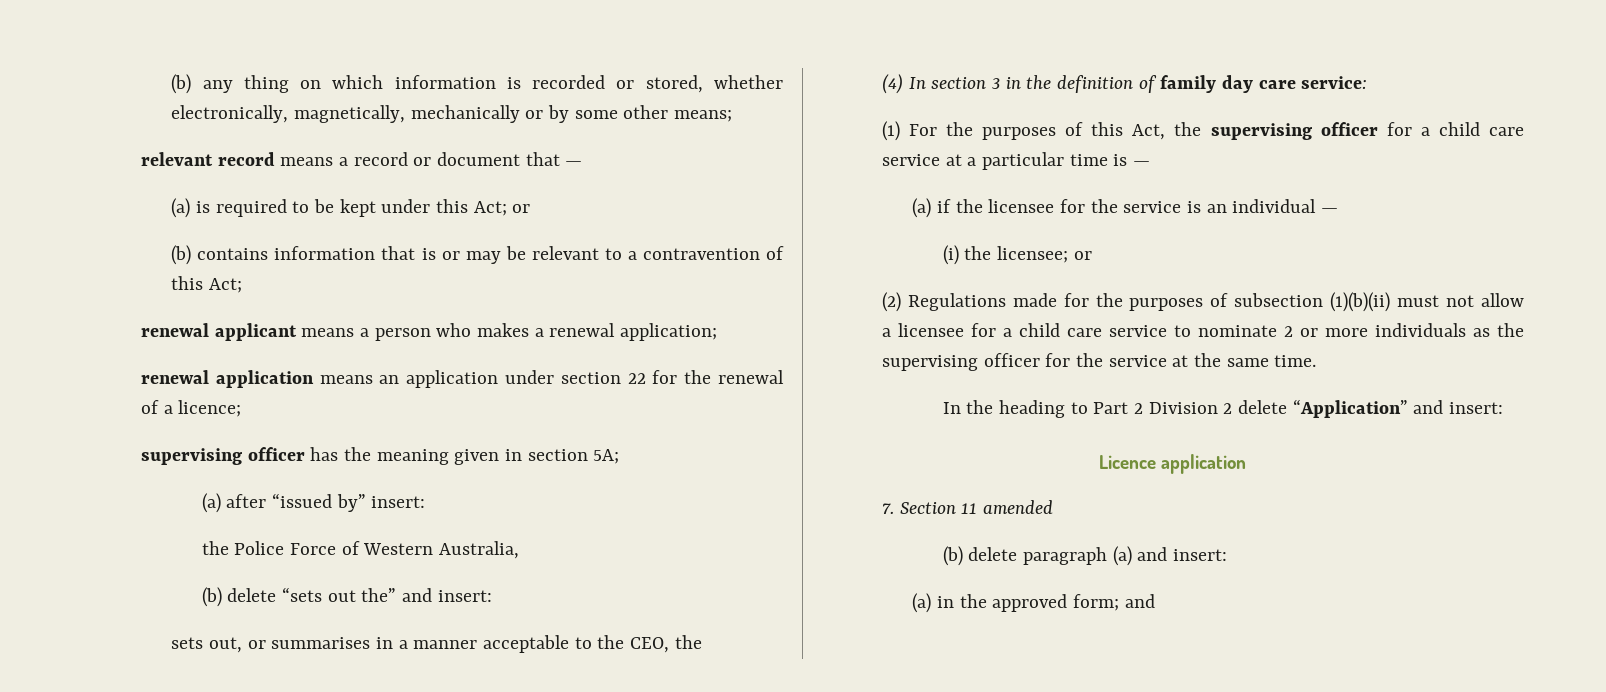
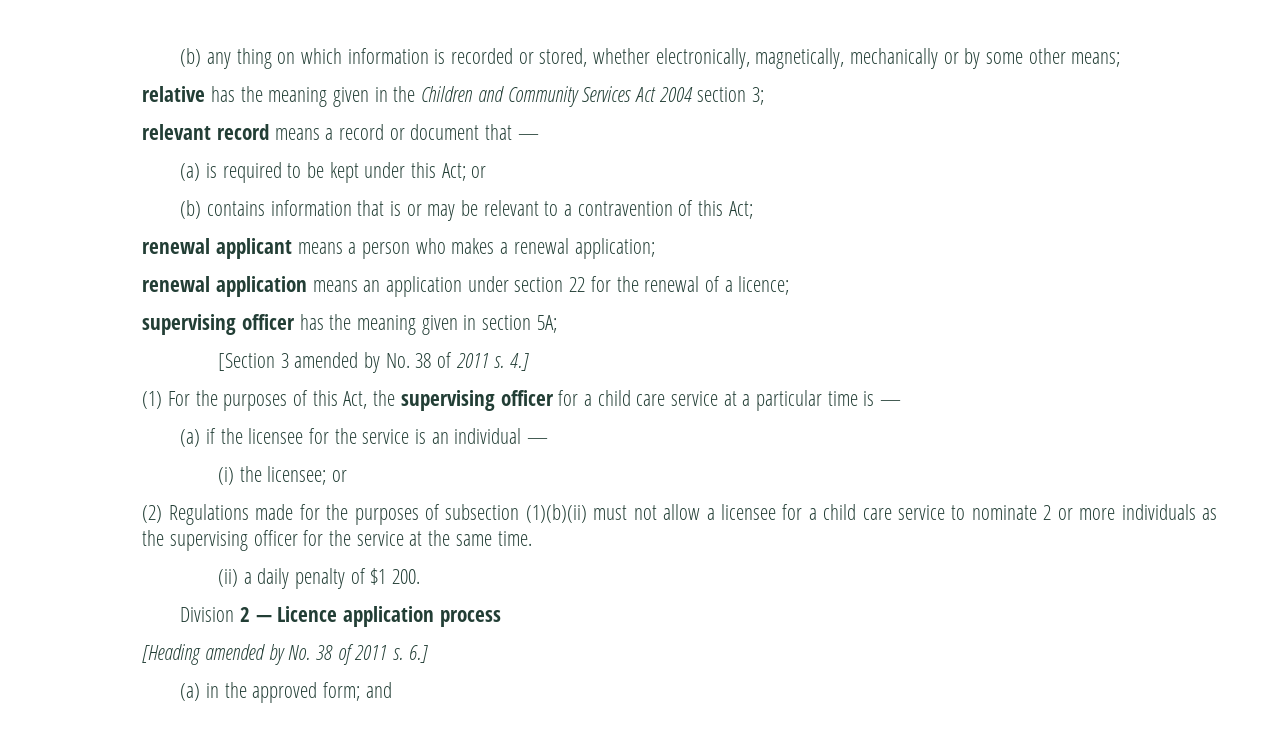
+ relative has the meaning given in the Children and Community Services Act 2004 section 3;
- (a) after “issued by” insert:
- the Police Force of Western Australia,
- (b) delete “sets out the” and insert:
- sets out, or summarises in a manner acceptable to the CEO, the
- (4) In section 3 in the definition of family day care service:
+ [Section 3 amended by No. 38 of 2011 s. 4.]
- In the heading to Part 2 Division 2 delete “Application” and insert:
- Licence application
- 7. Section 11 amended
- (b) delete paragraph (a) and insert:
+ (ii) a daily penalty of $1 200.
+ Division 2 — Licence application process
+ [Heading amended by No. 38 of 2011 s. 6.]

